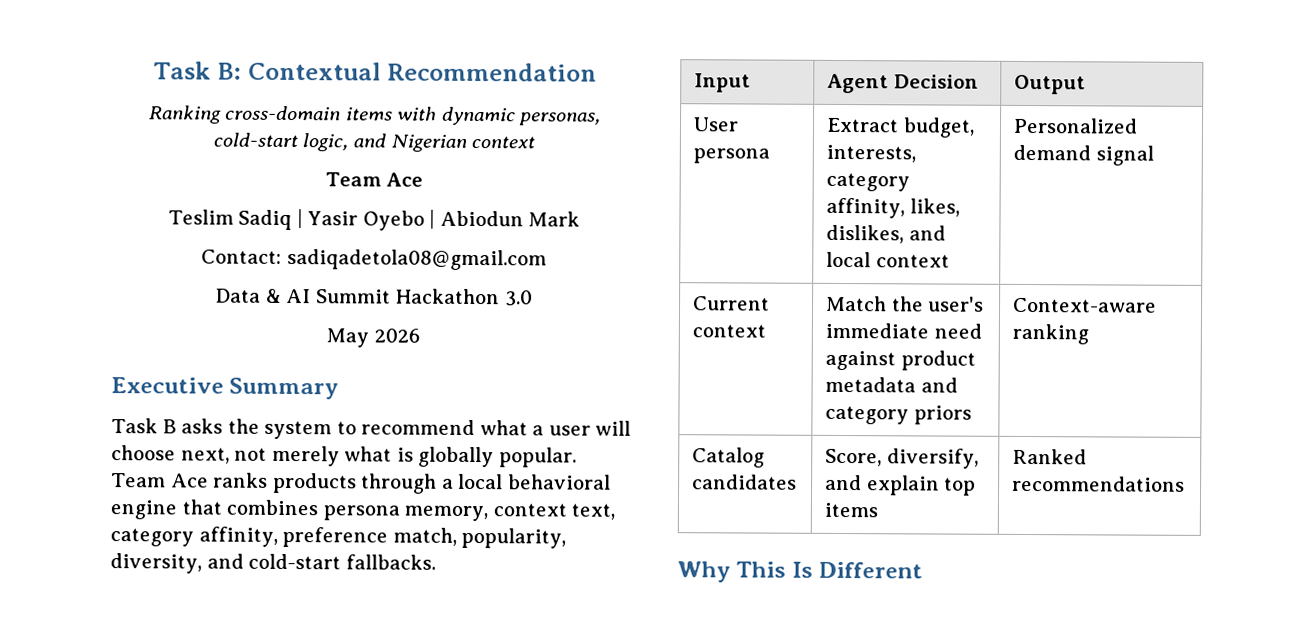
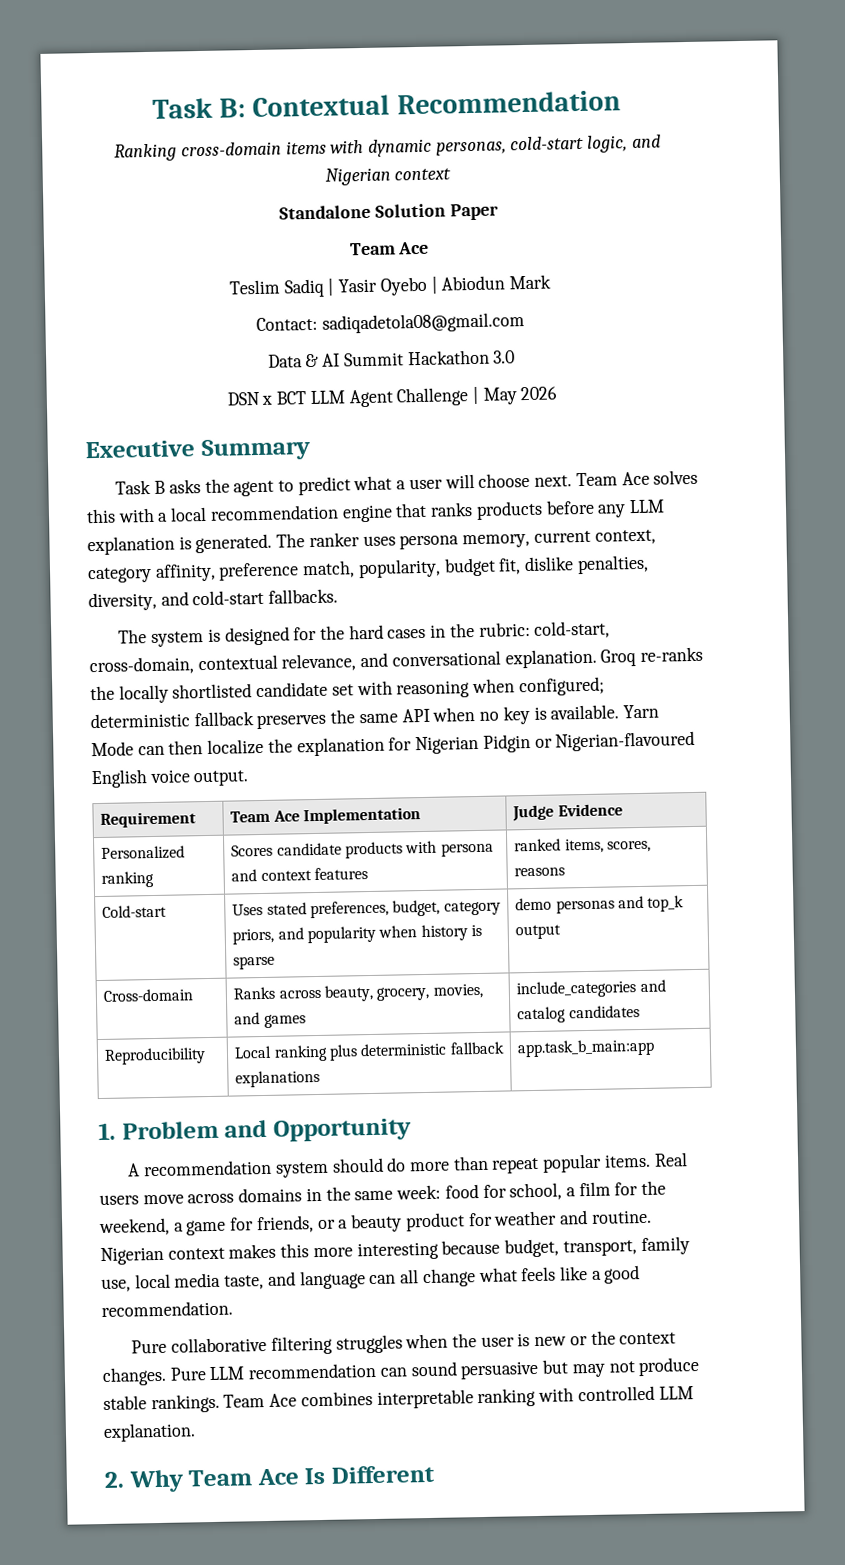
+ Standalone Solution Paper
- May 2026
+ DSN x BCT LLM Agent Challenge | May 2026
- Task B asks the system to recommend what a user will choose next, not merely what is globally popular. Team Ace ranks products through a local behavioral engine that combines persona memory, context text, category affinity, preference match, popularity, diversity, and cold-start fallbacks.
+ Task B asks the agent to predict what a user will choose next. Team Ace solves this with a local recommendation engine that ranks products before any LLM explanation is generated. The ranker uses persona memory, current context, category affinity, preference match, popularity, budget fit, dislike penalties, diversity, and cold-start fallbacks.
- Input | Agent Decision | Output
- User persona | Extract budget, interests, category affinity, likes, dislikes, and local context | Personalized demand signal
- Current context | Match the user's immediate need against product metadata and category priors | Context-aware ranking
- Catalog candidates | Score, diversify, and explain top items | Ranked recommendations
- Why This Is Different
+ The system is designed for the hard cases in the rubric: cold-start, cross-domain, contextual relevance, and conversational explanation. Groq re-ranks the locally shortlisted candidate set with reasoning when configured; deterministic fallback preserves the same API when no key is available. Yarn Mode can then localize the explanation for Nigerian Pidgin or Nigerian-flavoured English voice output.
+ Requirement | Team Ace Implementation | Judge Evidence
+ Personalized ranking | Scores candidate products with persona and context features | ranked items, scores, reasons
+ Cold-start | Uses stated preferences, budget, category priors, and popularity when history is sparse | demo personas and top_k output
+ Cross-domain | Ranks across beauty, grocery, movies, and games | include_categories and catalog candidates
+ Reproducibility | Local ranking plus deterministic fallback explanations | app.task_b_main:app
+ 1. Problem and Opportunity
+ A recommendation system should do more than repeat popular items. Real users move across domains in the same week: food for school, a film for the weekend, a game for friends, or a beauty product for weather and routine. Nigerian context makes this more interesting because budget, transport, family use, local media taste, and language can all change what feels like a good recommendation.
+ Pure collaborative filtering struggles when the user is new or the context changes. Pure LLM recommendation can sound persuasive but may not produce stable rankings. Team Ace combines interpretable ranking with controlled LLM explanation.
+ 2. Why Team Ace Is Different

